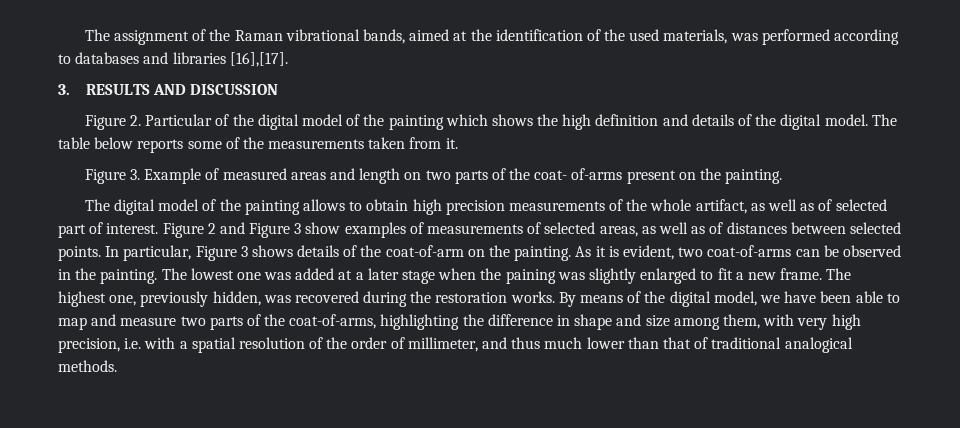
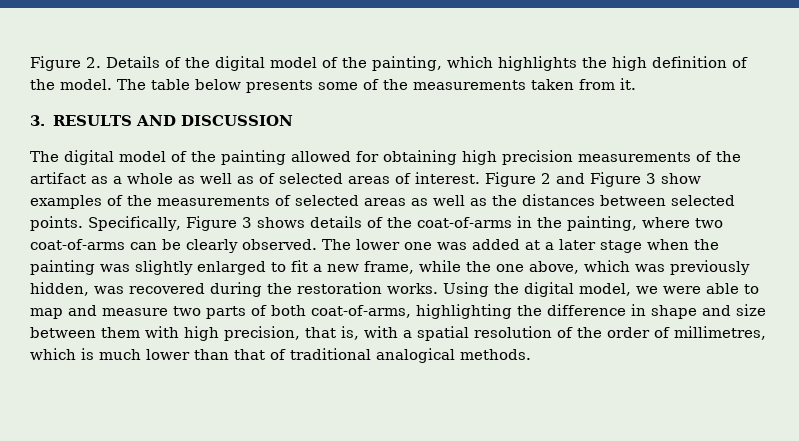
- The assignment of the Raman vibrational bands, aimed at the identification of the used materials, was performed according to databases and libraries [16],[17].
- 3. RESULTS AND DISCUSSION
- Figure 2. Particular of the digital model of the painting which shows the high definition and details of the digital model.
+ Figure 2. Details of the digital model of the painting, which highlights the high definition of the model.
- The table below reports some of the measurements taken from it.
+ The table below presents some of the measurements taken from it.
- Figure 3. Example of measured areas and length on two parts of the coat- of-arms present on the painting.
+ 3. RESULTS AND DISCUSSION
- The digital model of the painting allows to obtain high precision measurements of the whole artifact, as well as of selected part of interest.
+ The digital model of the painting allowed for obtaining high precision measurements of the artifact as a whole as well as of selected areas of interest.
- Figure 2 and Figure 3 show examples of measurements of selected areas, as well as of distances between selected points.
+ Figure 2 and Figure 3 show examples of the measurements of selected areas as well as the distances between selected points.
- In particular, Figure 3 shows details of the coat-of-arm on the painting. As it is evident, two coat-of-arms can be observed in the painting. The lowest one was added at a later stage when the paining was slightly enlarged to fit a new frame. The highest one, previously hidden, was recovered during the restoration works.
+ Specifically, Figure 3 shows details of the coat-of-arms in the painting, where two coat-of-arms can be clearly observed. The lower one was added at a later stage when the painting was slightly enlarged to fit a new frame, while the one above, which was previously hidden, was recovered during the restoration works.
- By means of the digital model, we have been able to map and measure two parts of the coat-of-arms, highlighting the difference in shape and size among them, with very high precision, i.e. with a spatial resolution of the order of millimeter, and thus much lower than that of traditional analogical methods.
+ Using the digital model, we were able to map and measure two parts of both coat-of-arms, highlighting the difference in shape and size between them with high precision, that is, with a spatial resolution of the order of millimetres, which is much lower than that of traditional analogical methods.

